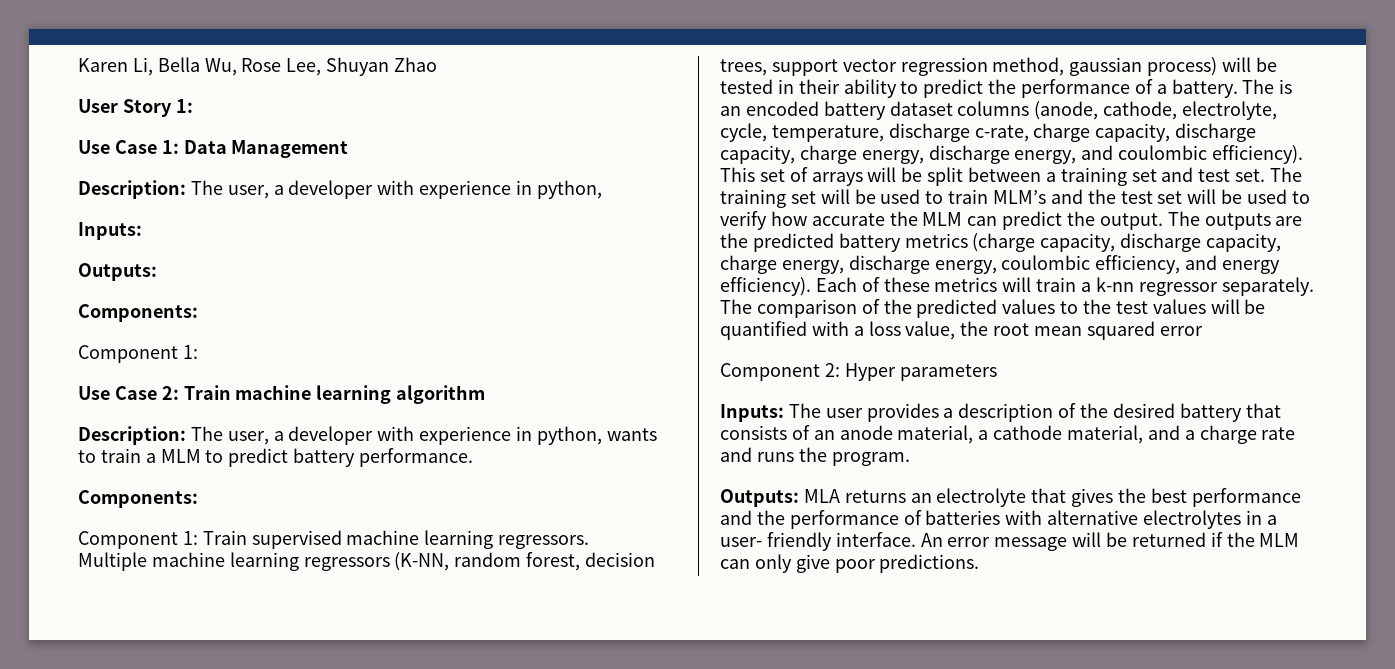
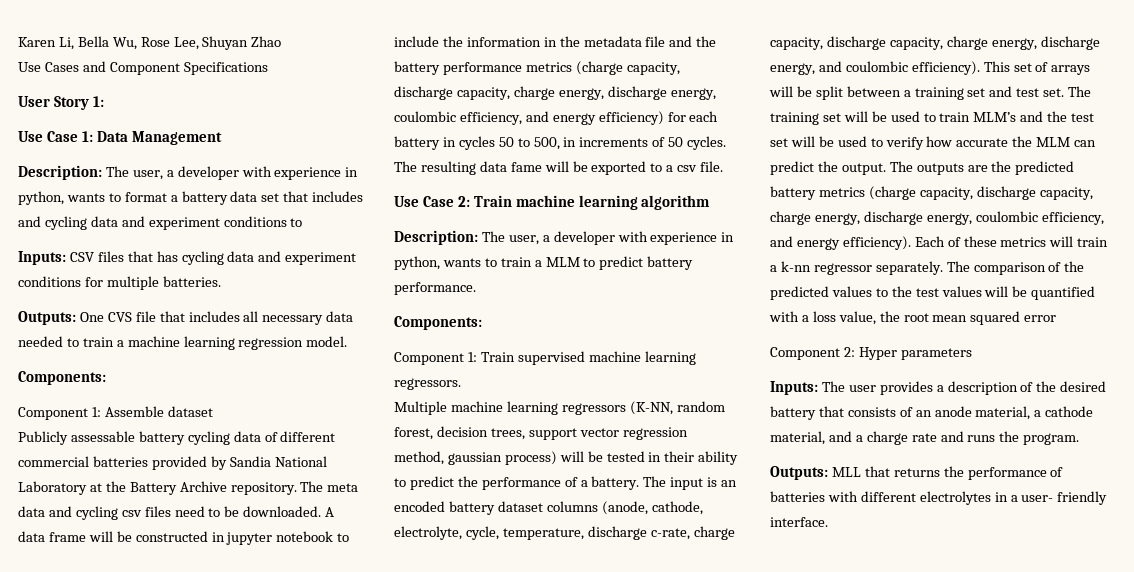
+ Use Cases and Component Specifications
  Use Case 1: Data Management
- Description: The user, a developer with experience in python,
- Inputs:
- Outputs:
+ Description: The user, a developer with experience in python, wants to format a battery data set that includes and cycling data and experiment conditions to
+ Inputs: CSV files that has cycling data and experiment conditions for multiple batteries.
+ Outputs: One CVS file that includes all necessary data needed to train a machine learning regression model.
  Components:
- Component 1:
+ Component 1: Assemble dataset
+ Publicly assessable battery cycling data of different commercial batteries provided by Sandia National Laboratory at the Battery Archive repository. The meta data and cycling csv files need to be downloaded. A data frame will be constructed in jupyter notebook to include the information in the metadata file and the battery performance metrics (charge capacity, discharge capacity, charge energy, discharge energy, coulombic efficiency, and energy efficiency) for each battery in cycles 50 to 500, in increments of 50 cycles. The resulting data fame will be exported to a csv file.
- The is an encoded battery dataset columns (anode, cathode, electrolyte, cycle, temperature, discharge c-rate, charge capacity, discharge capacity, charge energy, discharge energy, and coulombic efficiency).
+ The input is an encoded battery dataset columns (anode, cathode, electrolyte, cycle, temperature, discharge c-rate, charge capacity, discharge capacity, charge energy, discharge energy, and coulombic efficiency).
- Outputs: MLA returns an electrolyte that gives the best performance and the performance of batteries with alternative electrolytes in a user- friendly interface. An error message will be returned if the MLM can only give poor predictions.
+ Outputs: MLL that returns the performance of batteries with different electrolytes in a user- friendly interface.

